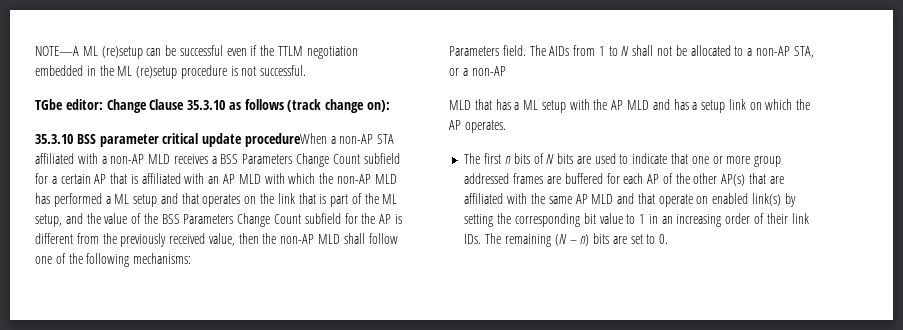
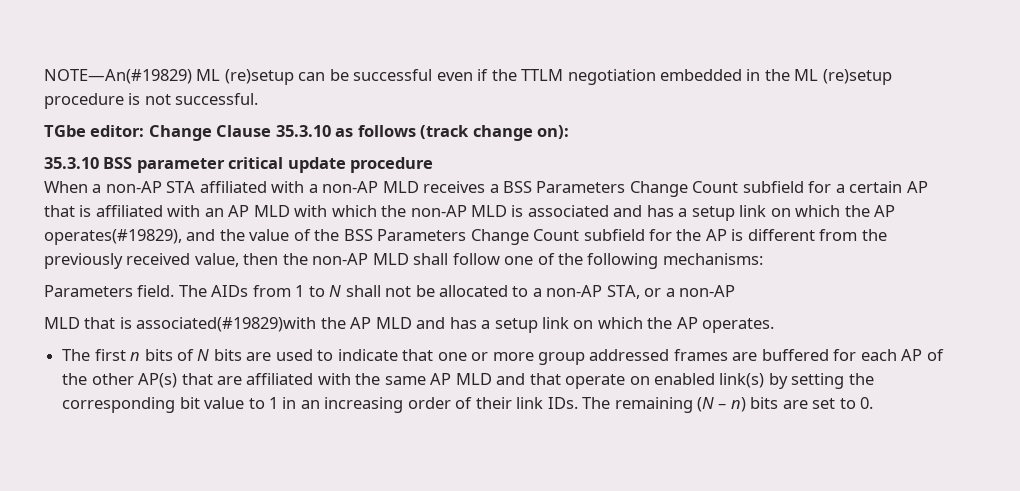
- NOTE—A ML (re)setup can be successful even if the TTLM negotiation embedded in the ML (re)setup procedure is not successful.
+ NOTE—An(#19829) ML (re)setup can be successful even if the TTLM negotiation embedded in the ML (re)setup procedure is not successful.
- 35.3.10 BSS parameter critical update procedureWhen a non-AP STA affiliated with a non-AP MLD receives a BSS Parameters Change Count subfield for a certain AP that is affiliated with an AP MLD with which the non-AP MLD has performed a ML setup and that operates on the link that is part of the ML setup, and the value of the BSS Parameters Change Count subfield for the AP is different from the previously received value, then the non-AP MLD shall follow one of the following mechanisms:
+ 35.3.10 BSS parameter critical update procedure
+ When a non-AP STA affiliated with a non-AP MLD receives a BSS Parameters Change Count subfield for a certain AP that is affiliated with an AP MLD with which the non-AP MLD is associated and has a setup link on which the AP operates(#19829), and the value of the BSS Parameters Change Count subfield for the AP is different from the previously received value, then the non-AP MLD shall follow one of the following mechanisms:
- MLD that has a ML setup with the AP MLD and has a setup link on which the AP operates.
+ MLD that is associated(#19829)with the AP MLD and has a setup link on which the AP operates.

